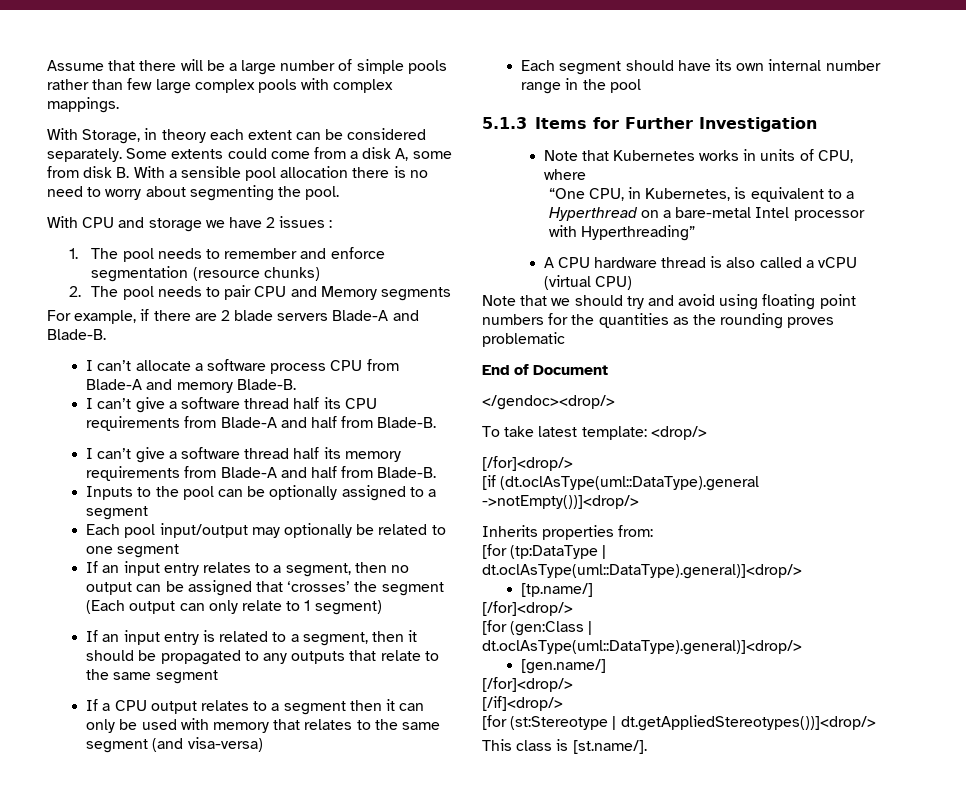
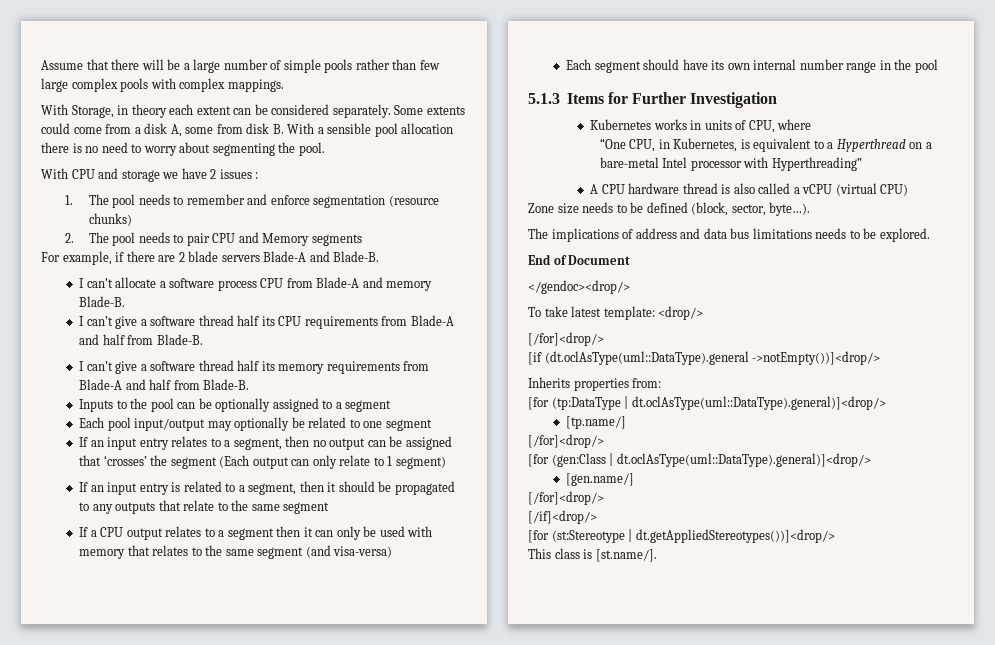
- Note that Kubernetes works in units of CPU, where
+ Kubernetes works in units of CPU, where
- Note that we should try and avoid using floating point numbers for the quantities as the rounding proves problematic
+ Zone size needs to be defined (block, sector, byte…).
+ The implications of address and data bus limitations needs to be explored.

